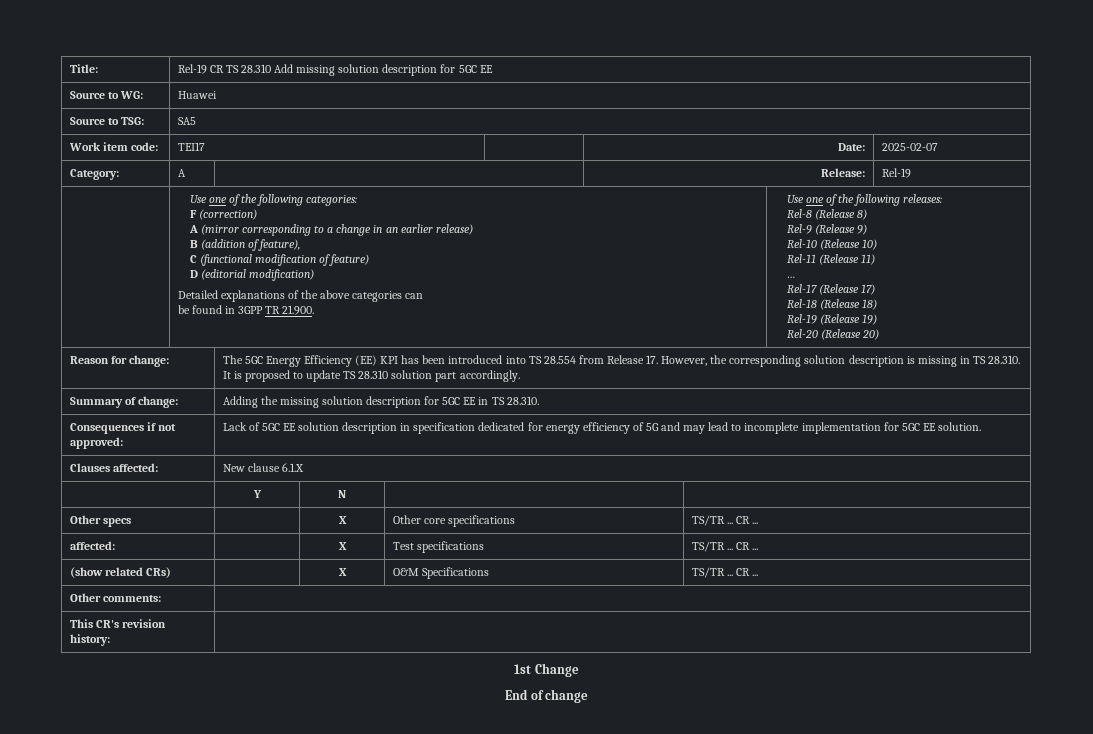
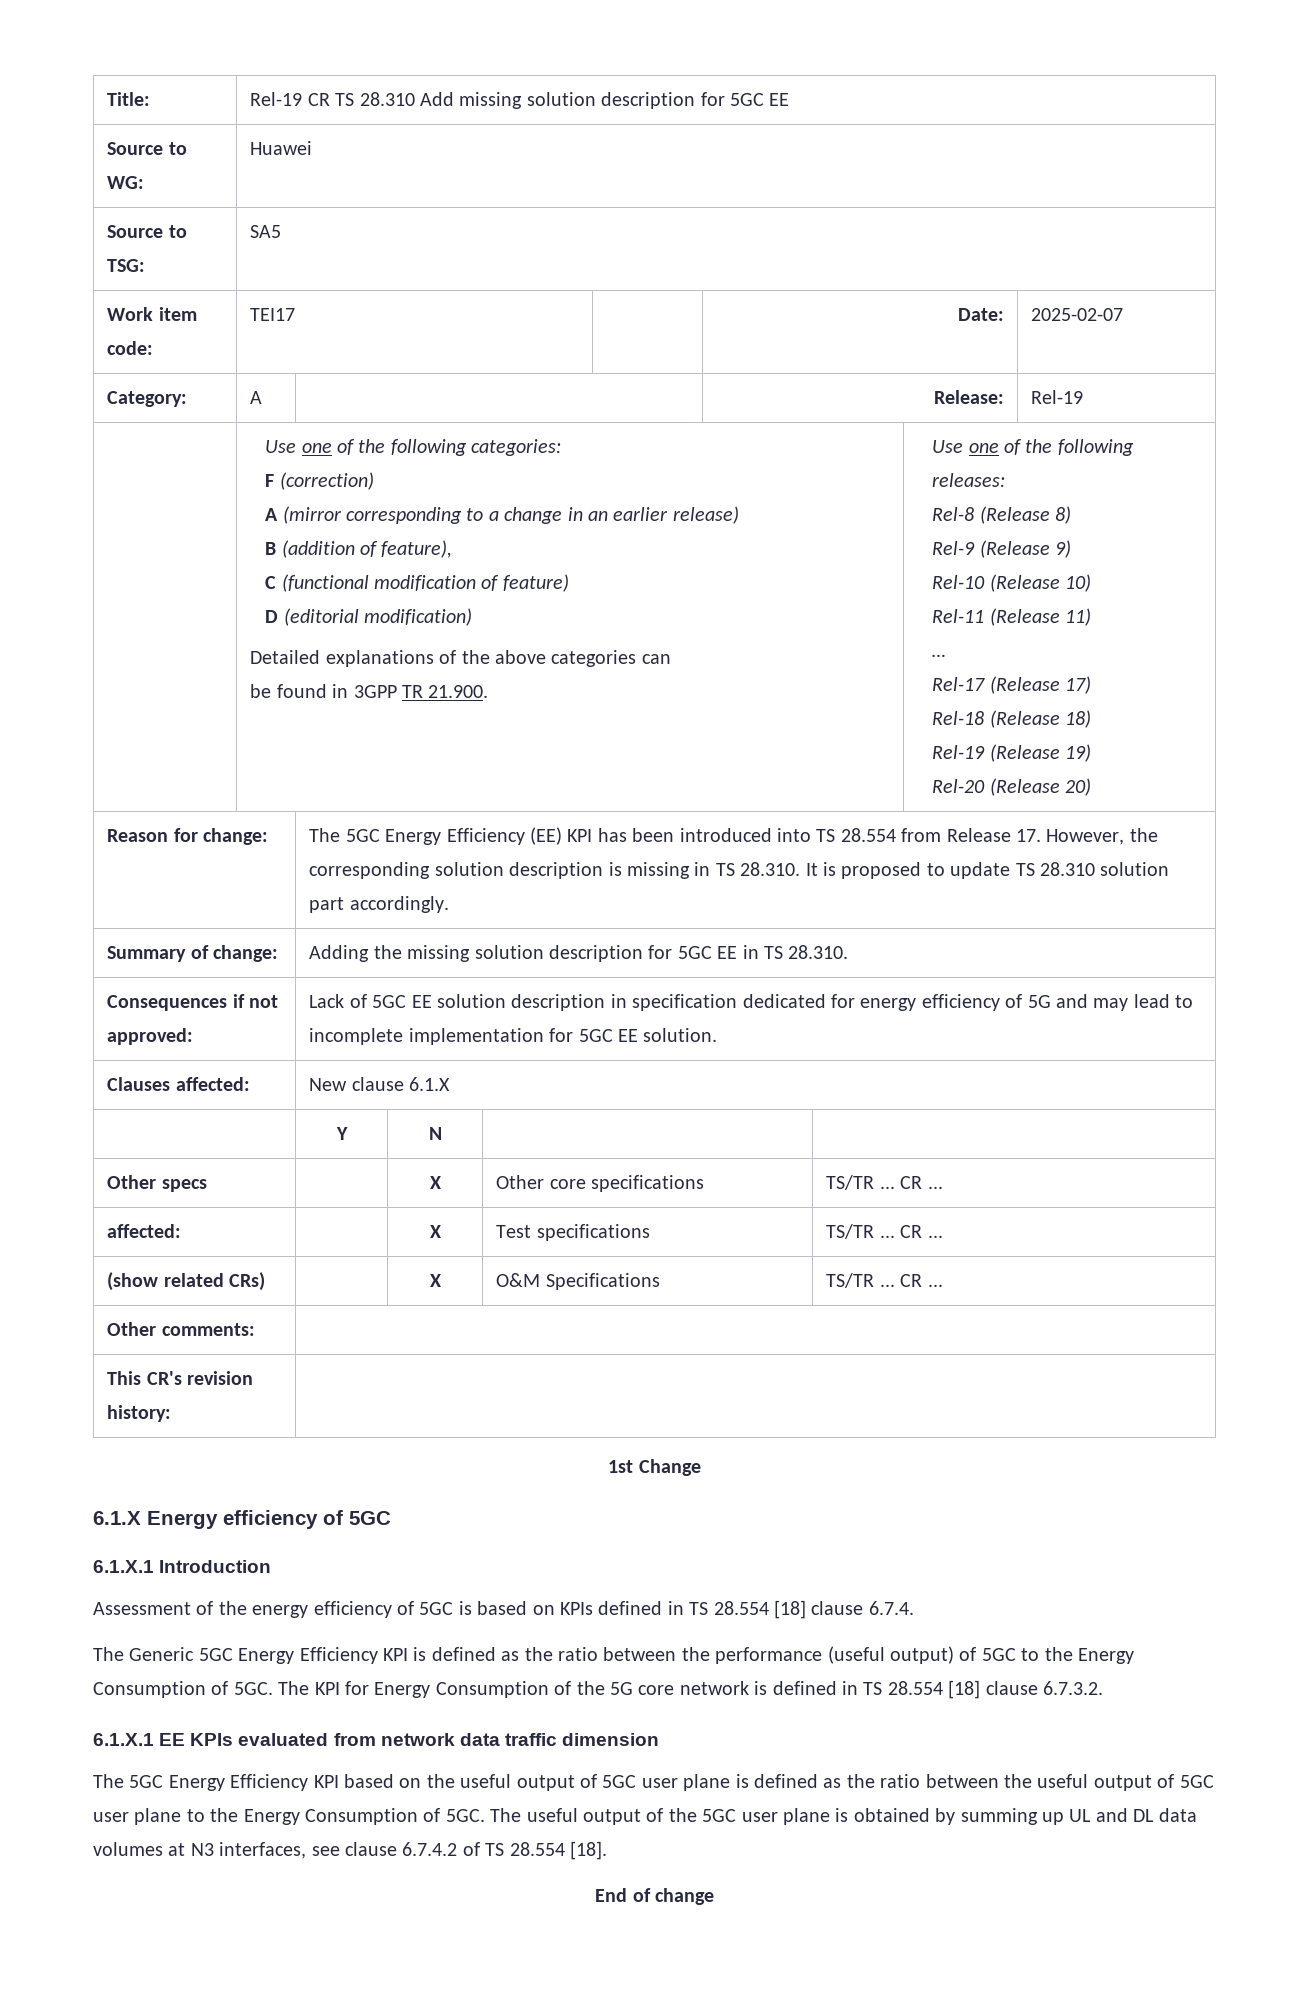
+ 6.1.X Energy efficiency of 5GC
+ 6.1.X.1 Introduction
+ Assessment of the energy efficiency of 5GC is based on KPIs defined in TS 28.554 [18] clause 6.7.4.
+ The Generic 5GC Energy Efficiency KPI is defined as the ratio between the performance (useful output) of 5GC to the Energy Consumption of 5GC. The KPI for Energy Consumption of the 5G core network is defined in TS 28.554 [18] clause 6.7.3.2.
+ 6.1.X.1 EE KPIs evaluated from network data traffic dimension
+ The 5GC Energy Efficiency KPI based on the useful output of 5GC user plane is defined as the ratio between the useful output of 5GC user plane to the Energy Consumption of 5GC. The useful output of the 5GC user plane is obtained by summing up UL and DL data volumes at N3 interfaces, see clause 6.7.4.2 of TS 28.554 [18].

